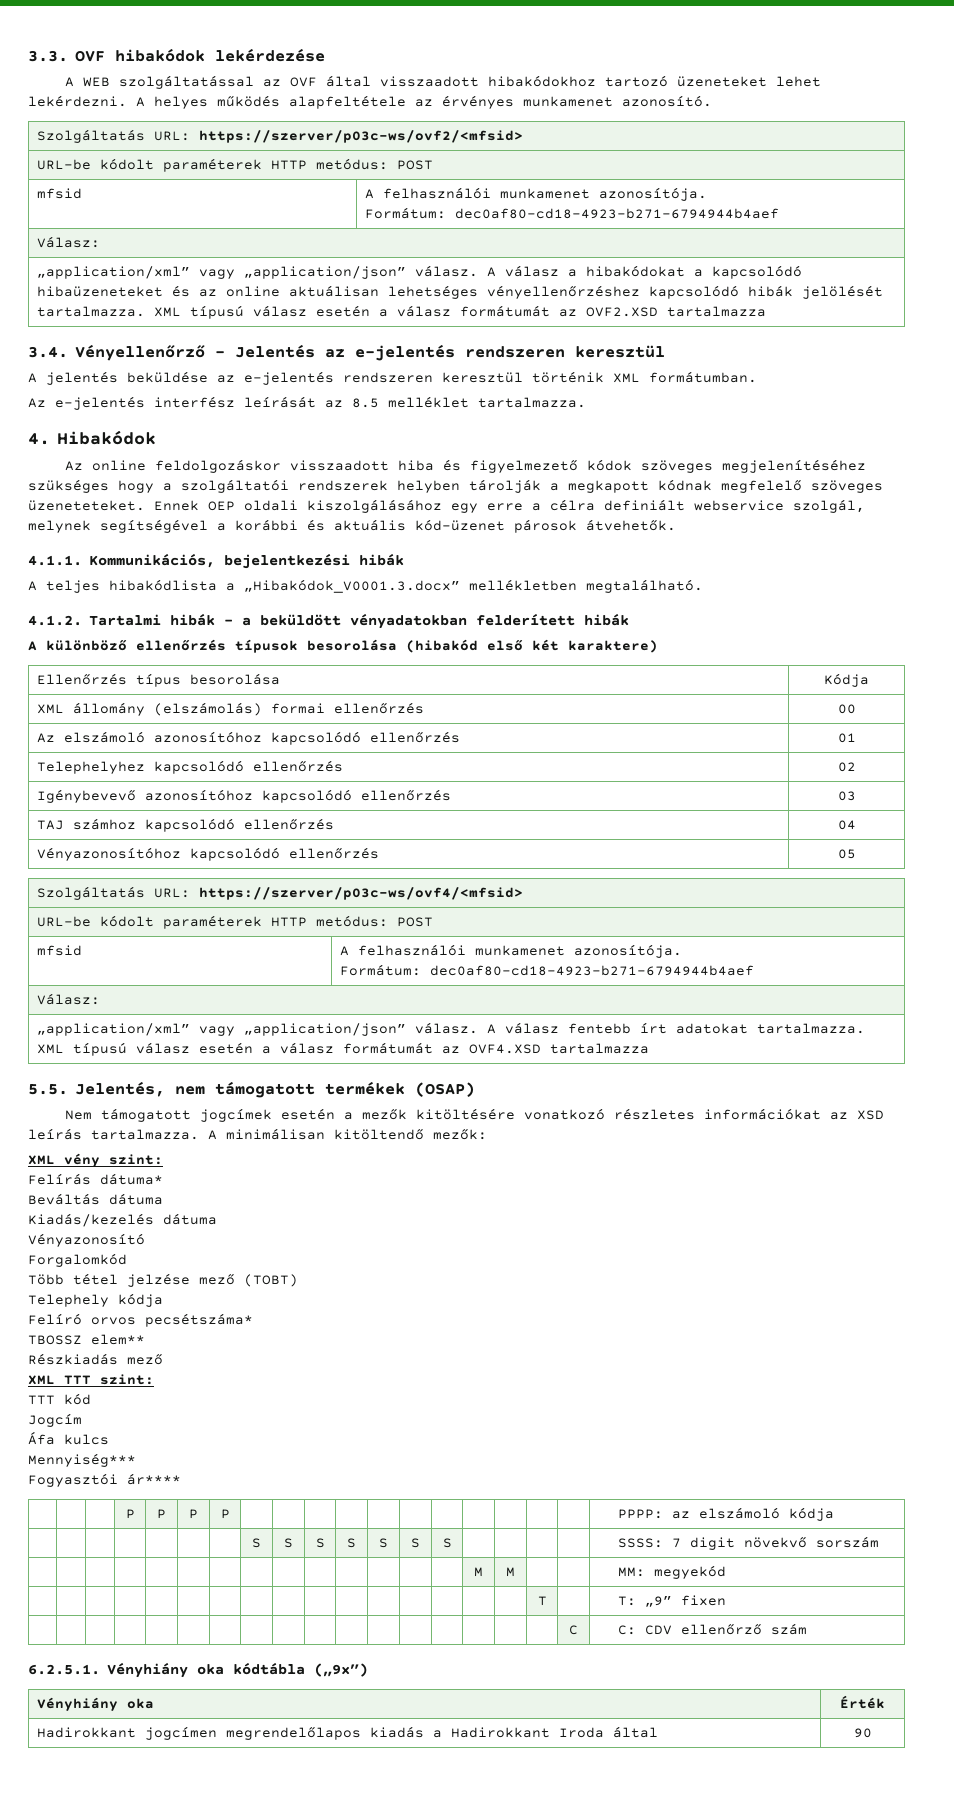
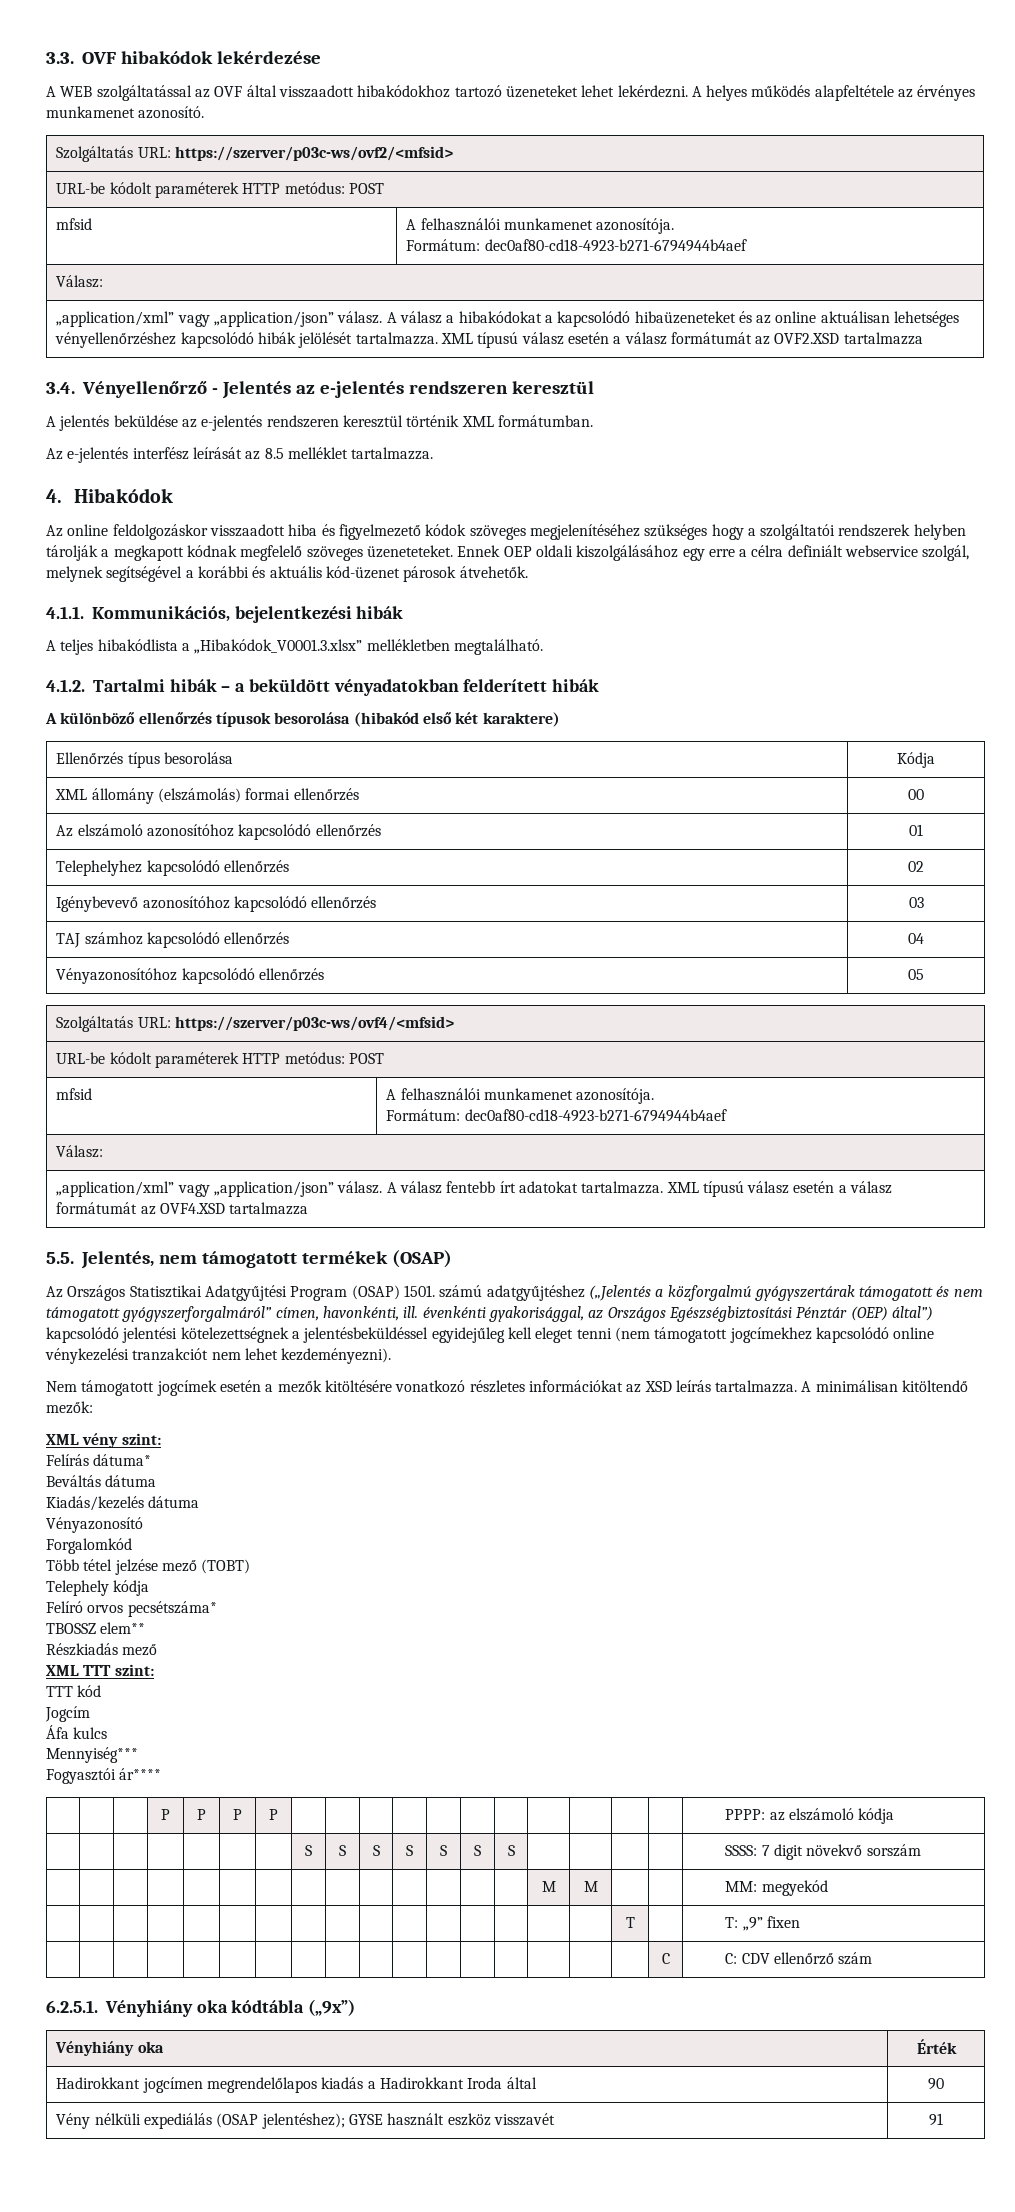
- A teljes hibakódlista a „Hibakódok_V0001.3.docx” mellékletben megtalálható.
+ A teljes hibakódlista a „Hibakódok_V0001.3.xlsx” mellékletben megtalálható.
+ Az Országos Statisztikai Adatgyűjtési Program (OSAP) 1501. számú adatgyűjtéshez („Jelentés a közforgalmú gyógyszertárak támogatott és nem támogatott gyógyszerforgalmáról” címen, havonkénti, ill. évenkénti gyakorisággal, az Országos Egészségbiztosítási Pénztár (OEP) által”) kapcsolódó jelentési kötelezettségnek a jelentésbeküldéssel egyidejűleg kell eleget tenni (nem támogatott jogcímekhez kapcsolódó online vénykezelési tranzakciót nem lehet kezdeményezni).
+ Vény nélküli expediálás (OSAP jelentéshez); GYSE használt eszköz visszavét | 91

